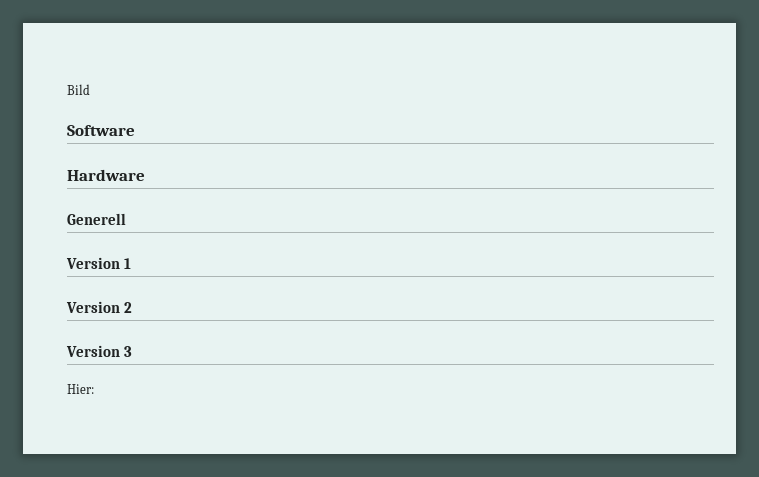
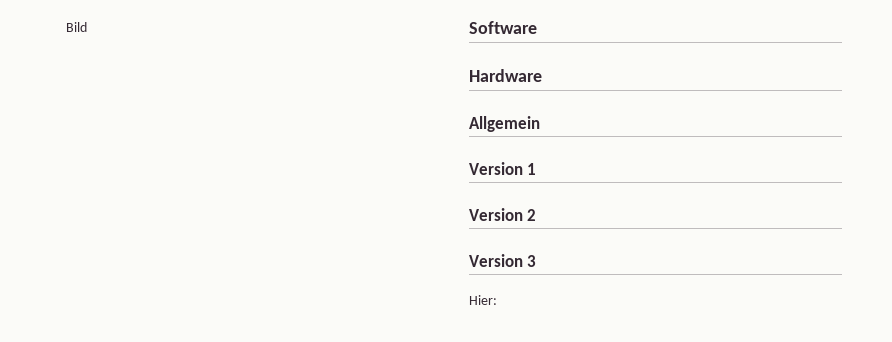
- Generell
+ Allgemein

